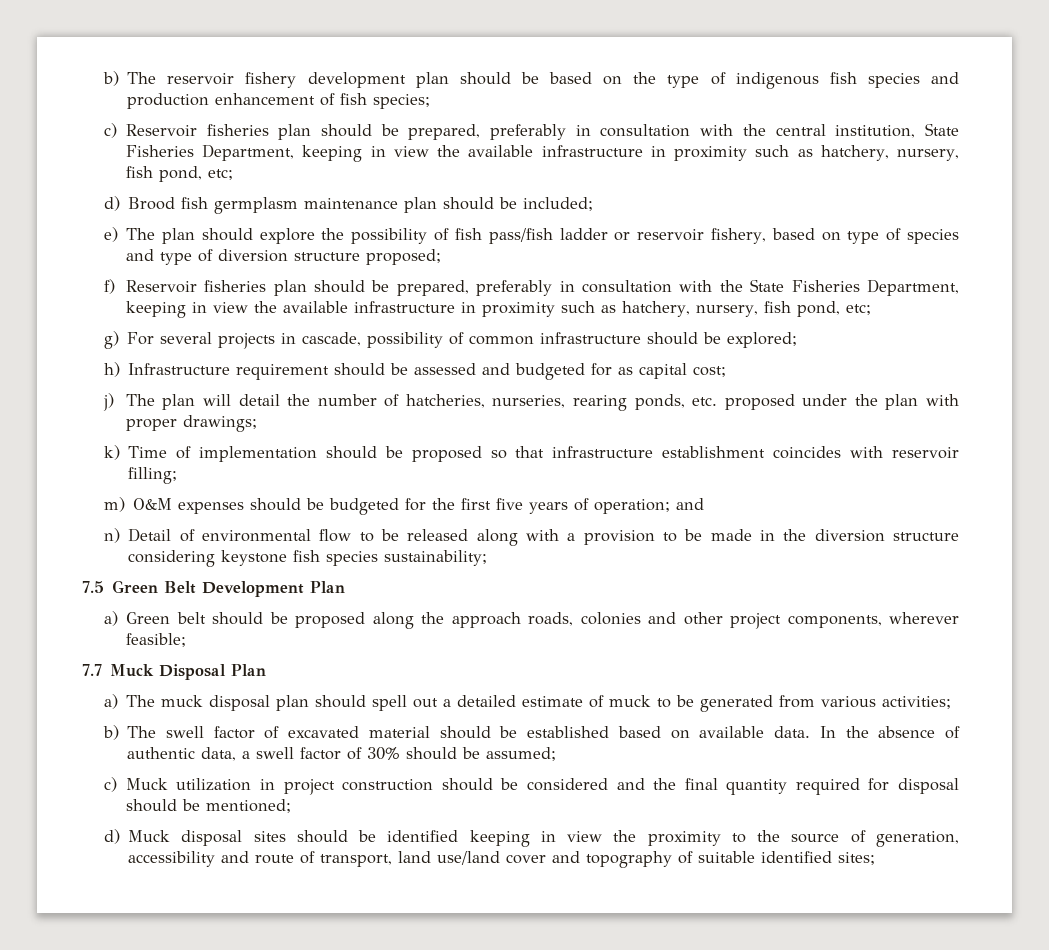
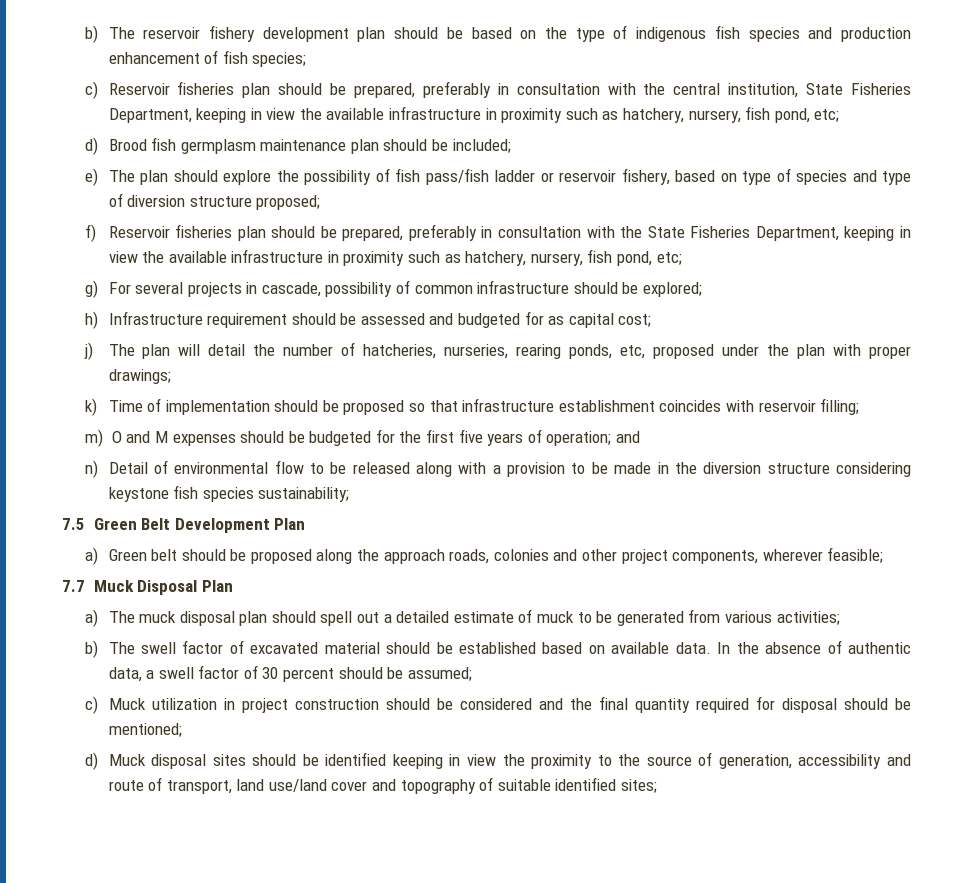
- j) The plan will detail the number of hatcheries, nurseries, rearing ponds, etc. proposed under the plan with proper drawings;
+ j) The plan will detail the number of hatcheries, nurseries, rearing ponds, etc, proposed under the plan with proper drawings;
- m) O&M expenses should be budgeted for the first five years of operation; and
+ m) O and M expenses should be budgeted for the first five years of operation; and
- In the absence of authentic data, a swell factor of 30% should be assumed;
+ In the absence of authentic data, a swell factor of 30 percent should be assumed;

